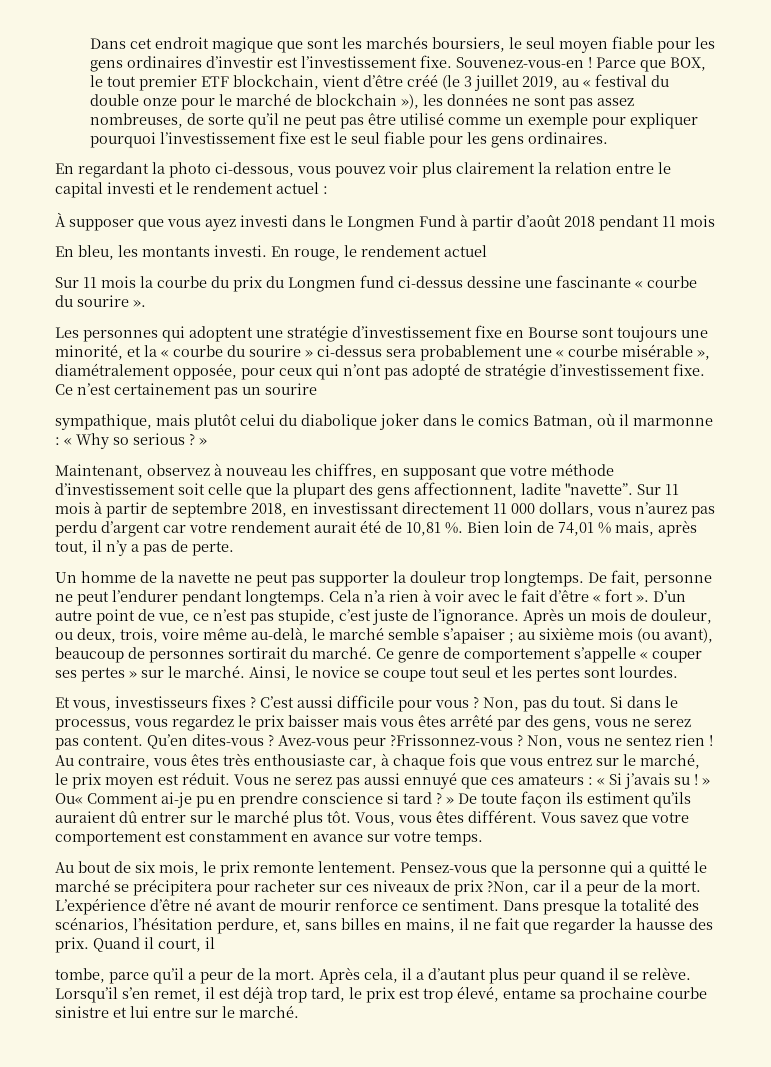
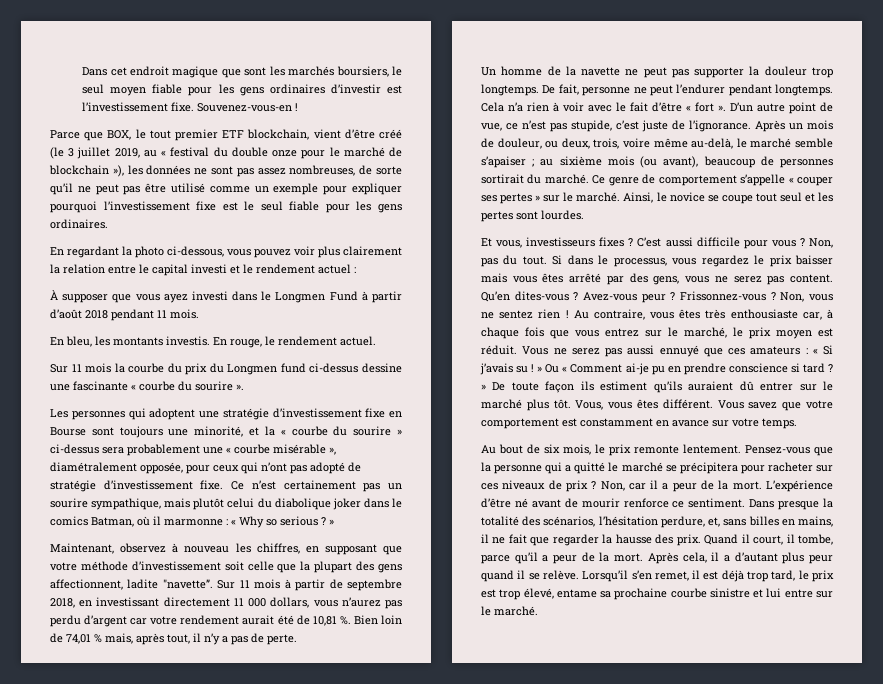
- Souvenez-vous-en ! Parce que BOX, le tout premier ETF blockchain, vient d’être créé (le 3 juillet 2019, au « festival du double onze pour le marché de blockchain »), les données ne sont pas assez nombreuses, de sorte qu’il ne peut pas être utilisé comme un exemple pour expliquer pourquoi l’investissement fixe est le seul fiable pour les gens ordinaires.
+ Souvenez-vous-en !
+ Parce que BOX, le tout premier ETF blockchain, vient d’être créé (le 3 juillet 2019, au « festival du double onze pour le marché de blockchain »), les données ne sont pas assez nombreuses, de sorte qu’il ne peut pas être utilisé comme un exemple pour expliquer pourquoi l’investissement fixe est le seul fiable pour les gens ordinaires.
- À supposer que vous ayez investi dans le Longmen Fund à partir d’août 2018 pendant 11 mois
+ À supposer que vous ayez investi dans le Longmen Fund à partir d’août 2018 pendant 11 mois.
- En bleu, les montants investi.
+ En bleu, les montants investis.
- En rouge, le rendement actuel
+ En rouge, le rendement actuel.
- Ce n’est certainement pas un sourire
- sympathique, mais plutôt celui du diabolique joker dans le comics Batman, où il marmonne : « Why so serious ? »
+ Ce n’est certainement pas un sourire sympathique, mais plutôt celui du diabolique joker dans le comics Batman, où il marmonne : « Why so serious ? »
- Avez-vous peur ?Frissonnez-vous ?
+ Avez-vous peur ? Frissonnez-vous ?
- Vous ne serez pas aussi ennuyé que ces amateurs : « Si j’avais su ! » Ou« Comment ai-je pu en prendre conscience si tard ? » De toute façon ils estiment qu’ils auraient dû entrer sur le marché plus tôt.
+ Vous ne serez pas aussi ennuyé que ces amateurs : « Si j’avais su ! » Ou « Comment ai-je pu en prendre conscience si tard ? » De toute façon ils estiment qu’ils auraient dû entrer sur le marché plus tôt.
- Pensez-vous que la personne qui a quitté le marché se précipitera pour racheter sur ces niveaux de prix ?Non, car il a peur de la mort.
+ Pensez-vous que la personne qui a quitté le marché se précipitera pour racheter sur ces niveaux de prix ? Non, car il a peur de la mort.
- Quand il court, il
- tombe, parce qu’il a peur de la mort.
+ Quand il court, il tombe, parce qu’il a peur de la mort.

